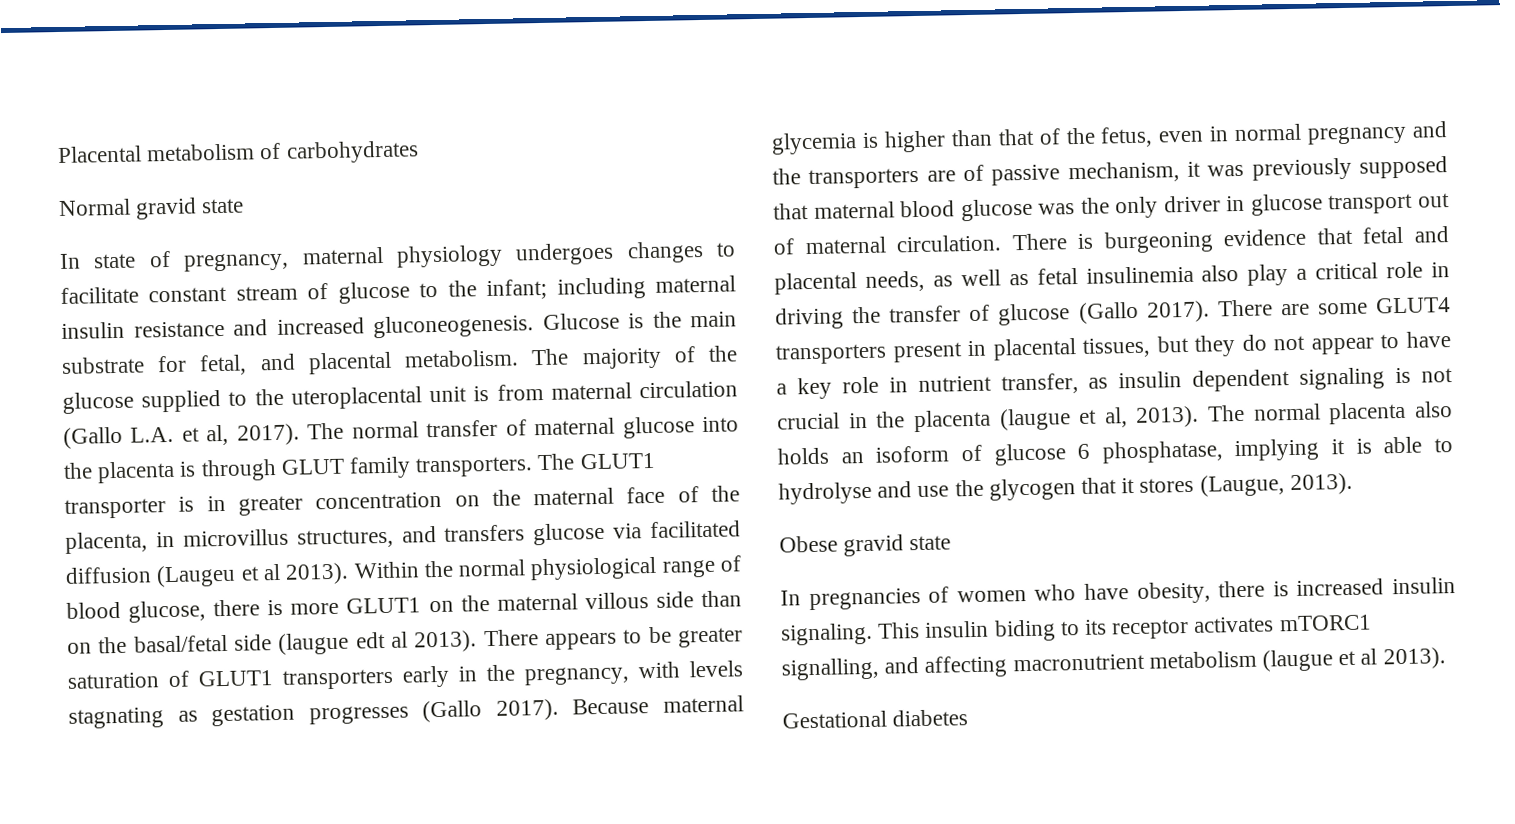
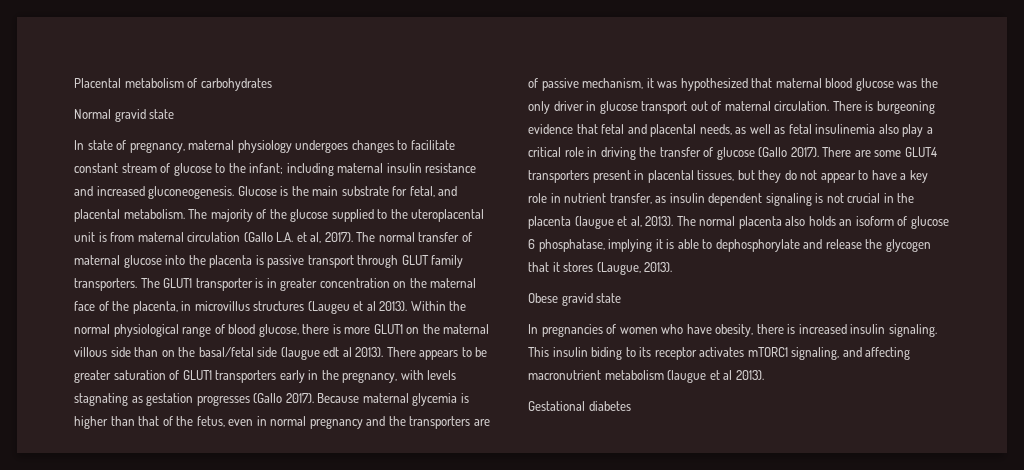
- The normal transfer of maternal glucose into the placenta is through GLUT family transporters.
+ The normal transfer of maternal glucose into the placenta is passive transport through GLUT family transporters.
- The GLUT1 transporter is in greater concentration on the maternal face of the placenta, in microvillus structures, and transfers glucose via facilitated diffusion (Laugeu et al 2013).
+ The GLUT1 transporter is in greater concentration on the maternal face of the placenta, in microvillus structures (Laugeu et al 2013).
- Because maternal glycemia is higher than that of the fetus, even in normal pregnancy and the transporters are of passive mechanism, it was previously supposed that maternal blood glucose was the only driver in glucose transport out of maternal circulation.
+ Because maternal glycemia is higher than that of the fetus, even in normal pregnancy and the transporters are of passive mechanism, it was hypothesized that maternal blood glucose was the only driver in glucose transport out of maternal circulation.
- The normal placenta also holds an isoform of glucose 6 phosphatase, implying it is able to hydrolyse and use the glycogen that it stores (Laugue, 2013).
+ The normal placenta also holds an isoform of glucose 6 phosphatase, implying it is able to dephosphorylate and release the glycogen that it stores (Laugue, 2013).
- This insulin biding to its receptor activates mTORC1 signalling, and affecting macronutrient metabolism (laugue et al 2013).
+ This insulin biding to its receptor activates mTORC1 signaling, and affecting macronutrient metabolism (laugue et al 2013).

